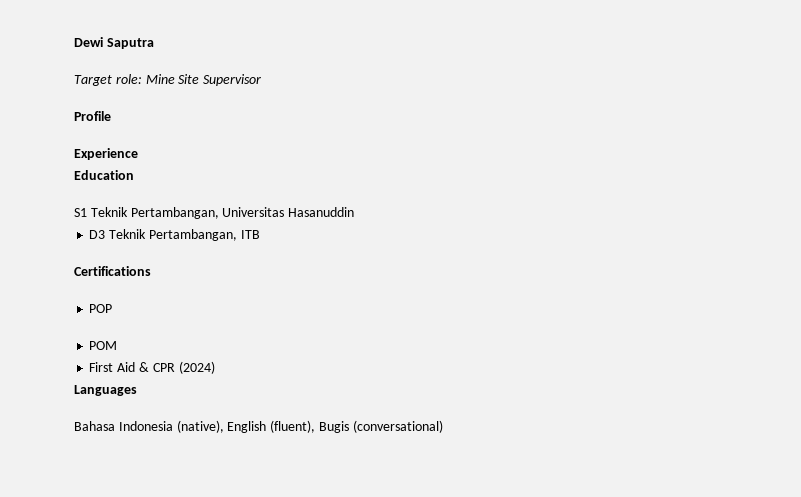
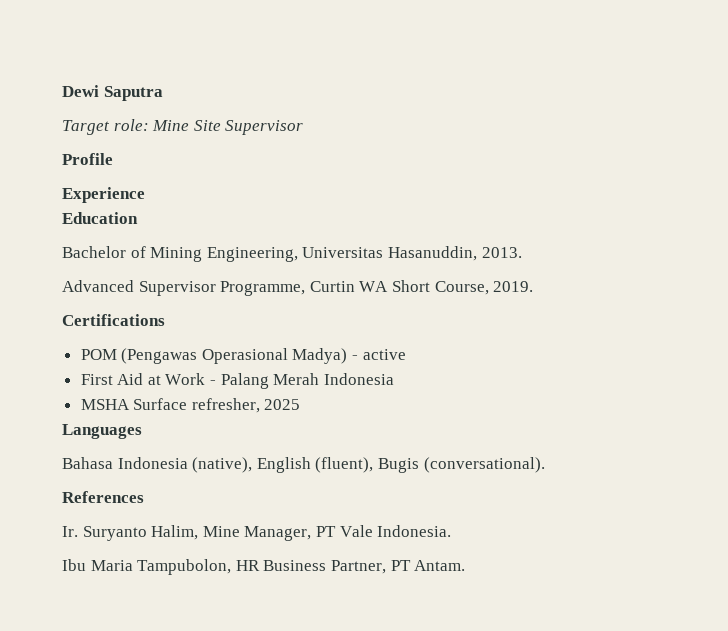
- S1 Teknik Pertambangan, Universitas Hasanuddin
- D3 Teknik Pertambangan, ITB
+ Bachelor of Mining Engineering, Universitas Hasanuddin, 2013.
+ Advanced Supervisor Programme, Curtin WA Short Course, 2019.
- POP
- POM
- First Aid & CPR (2024)
+ POM (Pengawas Operasional Madya) - active
+ First Aid at Work - Palang Merah Indonesia
+ MSHA Surface refresher, 2025
- Bahasa Indonesia (native), English (fluent), Bugis (conversational)
+ Bahasa Indonesia (native), English (fluent), Bugis (conversational).
+ References
+ Ir. Suryanto Halim, Mine Manager, PT Vale Indonesia.
+ Ibu Maria Tampubolon, HR Business Partner, PT Antam.

